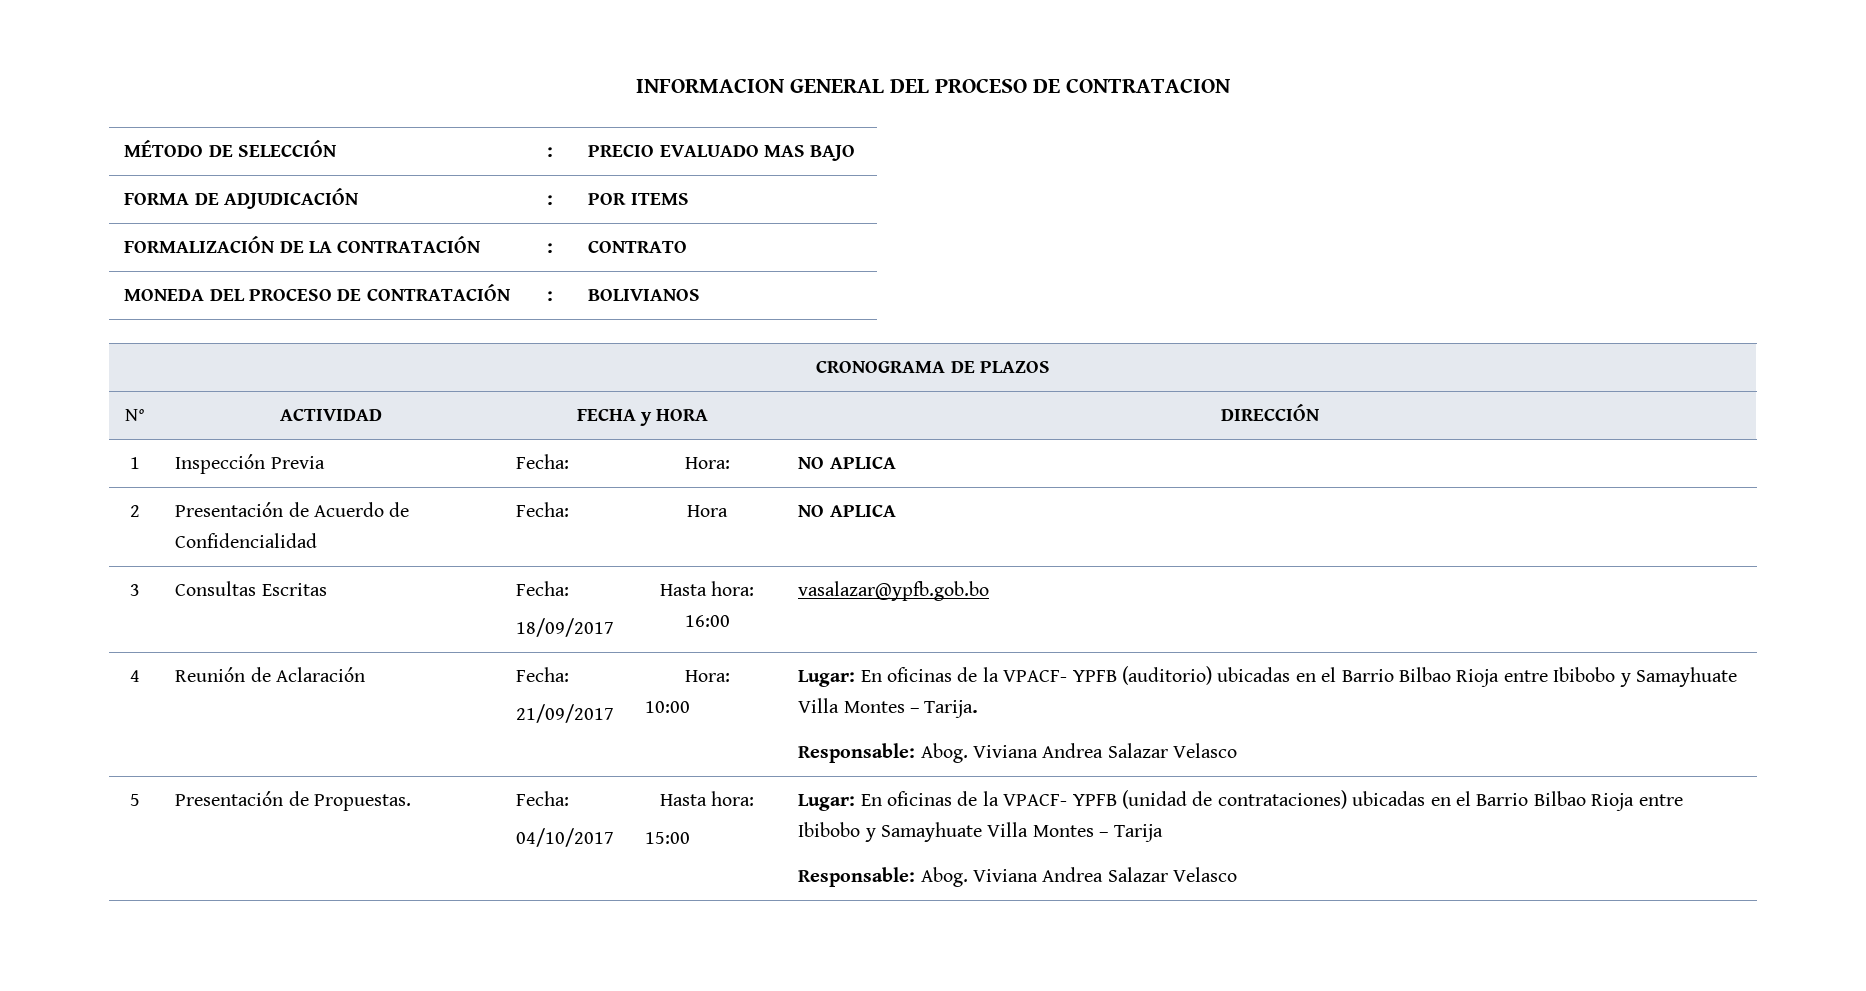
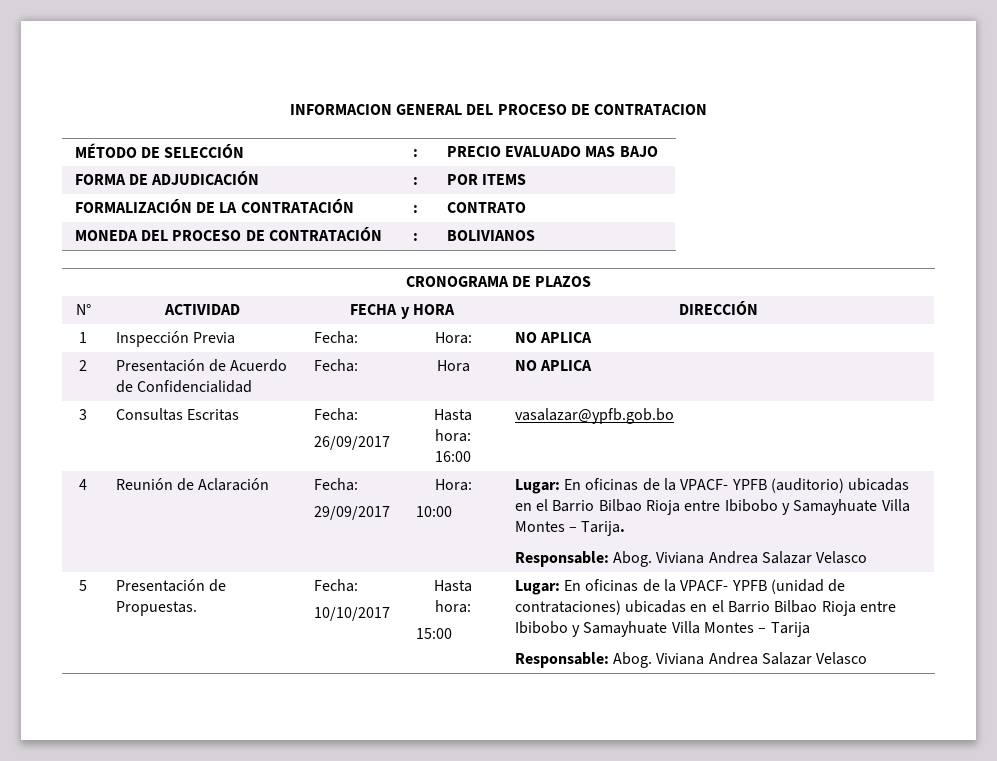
  3 | Consultas Escritas | Fecha:
- 18/09/2017 | Hasta hora: 16:00 | vasalazar@ypfb.gob.bo
+ 26/09/2017 | Hasta hora: 16:00 | vasalazar@ypfb.gob.bo
  4 | Reunión de Aclaración | Fecha:
- 21/09/2017 | Hora:
+ 29/09/2017 | Hora:
  5 | Presentación de Propuestas. | Fecha:
- 04/10/2017 | Hasta hora:
+ 10/10/2017 | Hasta hora:

